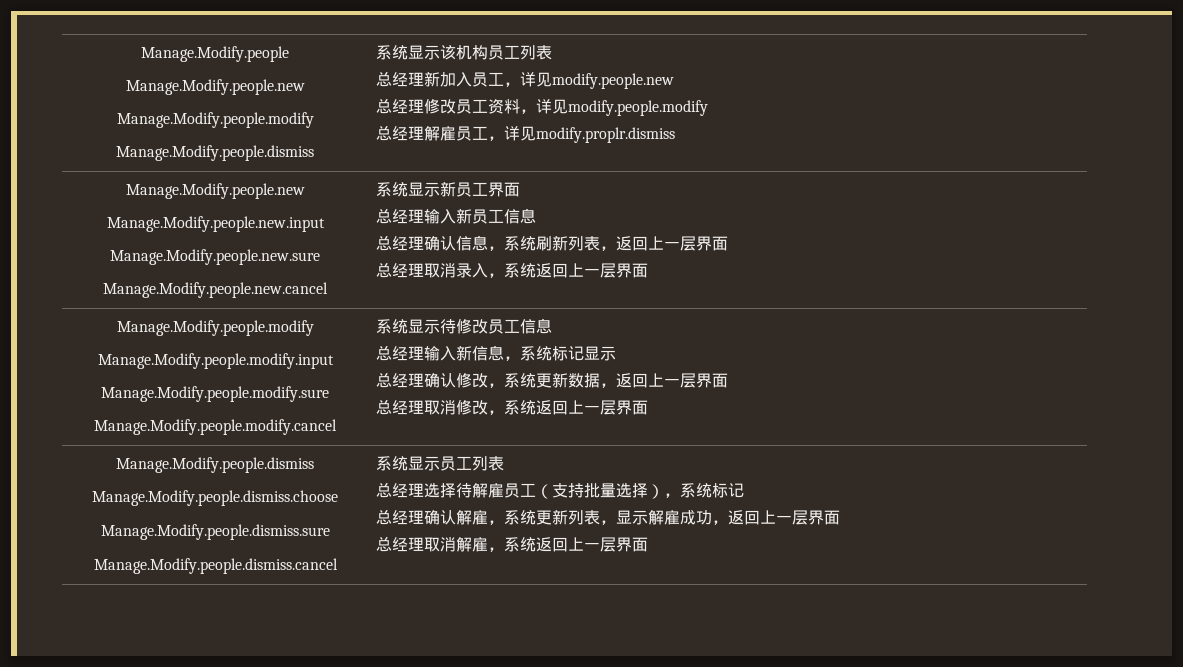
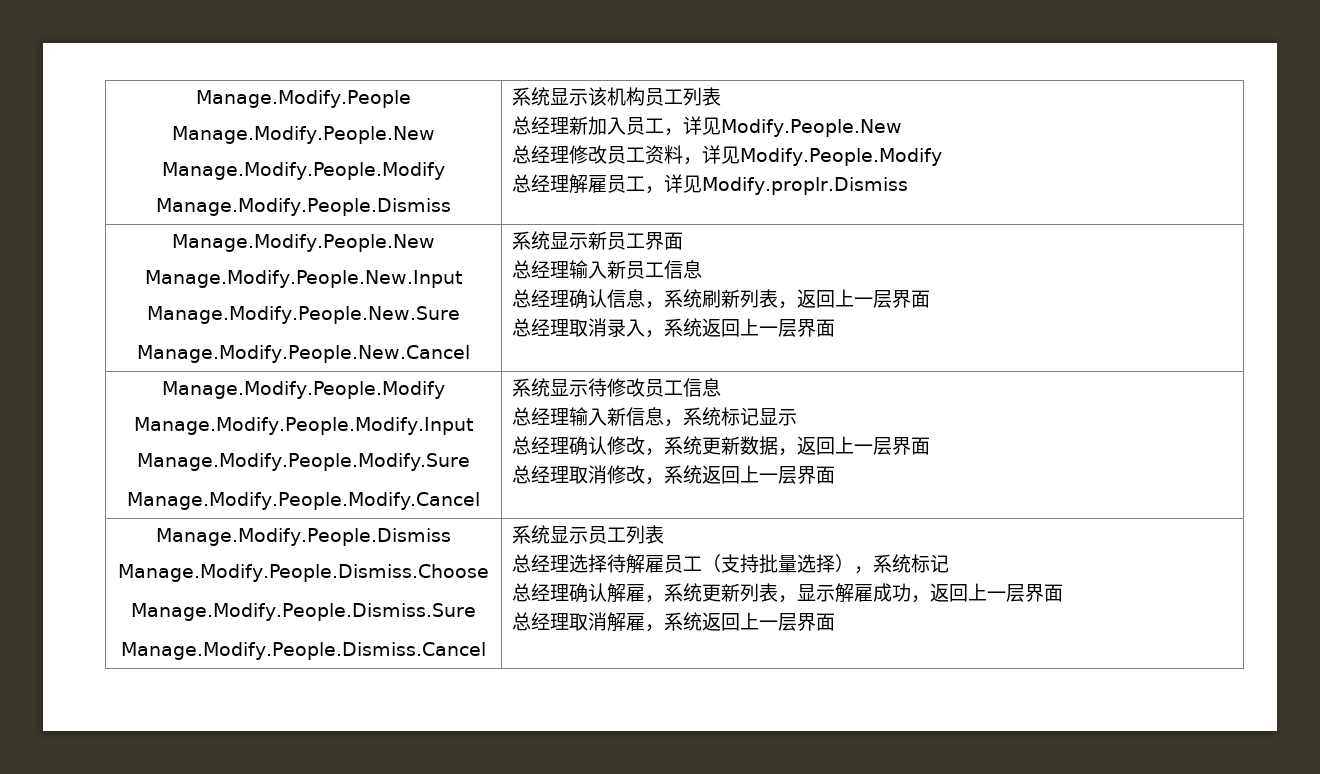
- Manage.Modify.people
- Manage.Modify.people.new
- Manage.Modify.people.modify
- Manage.Modify.people.dismiss | 系统显示该机构员工列表
- 总经理新加入员工，详见modify.people.new
- 总经理修改员工资料，详见modify.people.modify
- 总经理解雇员工，详见modify.proplr.dismiss
- Manage.Modify.people.new
- Manage.Modify.people.new.input
- Manage.Modify.people.new.sure
- Manage.Modify.people.new.cancel | 系统显示新员工界面
+ Manage.Modify.People
+ Manage.Modify.People.New
+ Manage.Modify.People.Modify
+ Manage.Modify.People.Dismiss | 系统显示该机构员工列表
+ 总经理新加入员工，详见Modify.People.New
+ 总经理修改员工资料，详见Modify.People.Modify
+ 总经理解雇员工，详见Modify.proplr.Dismiss
+ Manage.Modify.People.New
+ Manage.Modify.People.New.Input
+ Manage.Modify.People.New.Sure
+ Manage.Modify.People.New.Cancel | 系统显示新员工界面
  总经理输入新员工信息
  总经理确认信息，系统刷新列表，返回上一层界面
  总经理取消录入，系统返回上一层界面
- Manage.Modify.people.modify
- Manage.Modify.people.modify.input
- Manage.Modify.people.modify.sure
- Manage.Modify.people.modify.cancel | 系统显示待修改员工信息
+ Manage.Modify.People.Modify
+ Manage.Modify.People.Modify.Input
+ Manage.Modify.People.Modify.Sure
+ Manage.Modify.People.Modify.Cancel | 系统显示待修改员工信息
  总经理输入新信息，系统标记显示
  总经理确认修改，系统更新数据，返回上一层界面
  总经理取消修改，系统返回上一层界面
- Manage.Modify.people.dismiss
- Manage.Modify.people.dismiss.choose
- Manage.Modify.people.dismiss.sure
- Manage.Modify.people.dismiss.cancel
+ Manage.Modify.People.Dismiss
+ Manage.Modify.People.Dismiss.Choose
+ Manage.Modify.People.Dismiss.Sure
+ Manage.Modify.People.Dismiss.Cancel

